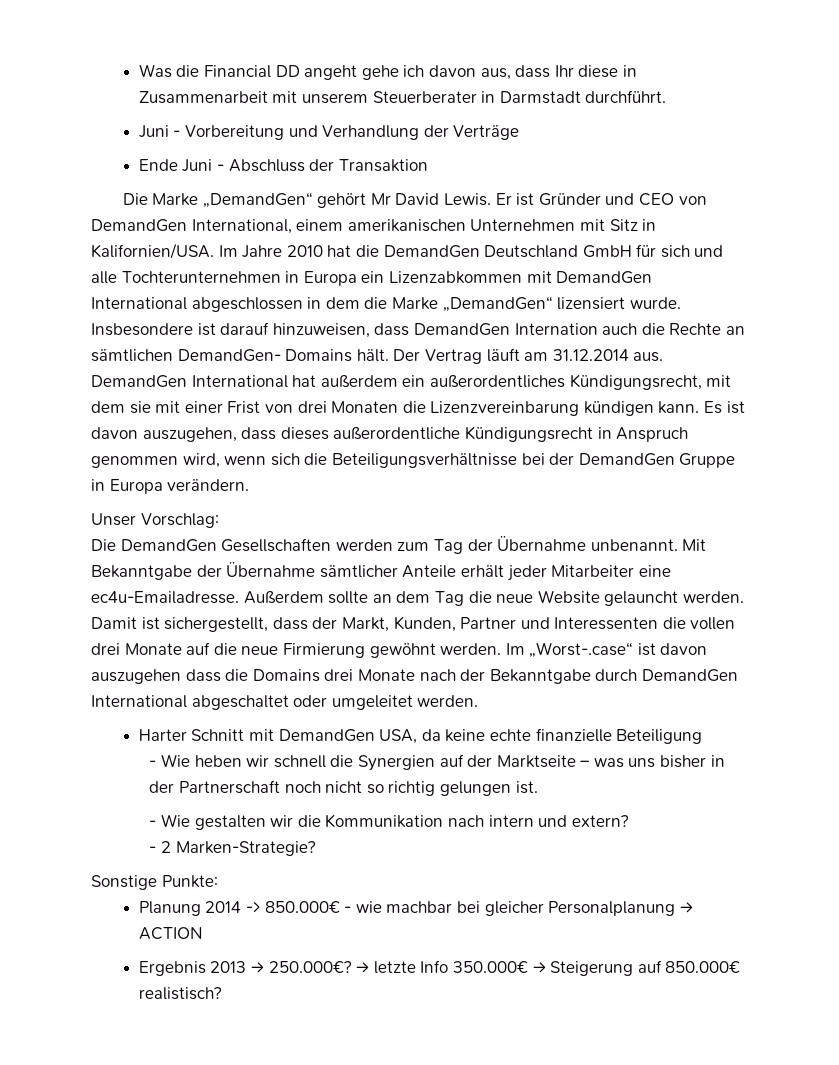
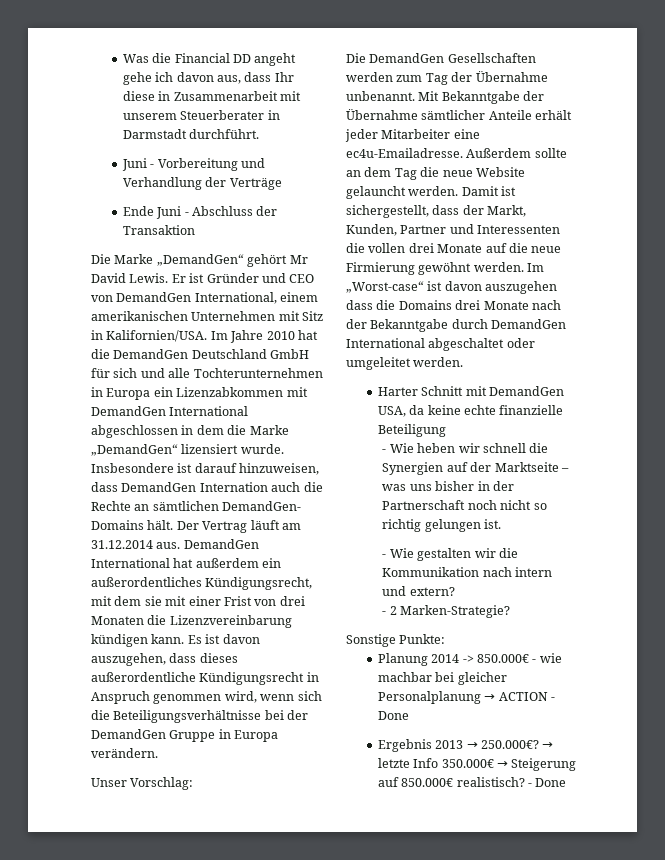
- Im „Worst-.case“ ist davon auszugehen dass die Domains drei Monate nach der Bekanntgabe durch DemandGen International abgeschaltet oder umgeleitet werden.
+ Im „Worst-case“ ist davon auszugehen dass die Domains drei Monate nach der Bekanntgabe durch DemandGen International abgeschaltet oder umgeleitet werden.
- Planung 2014 -> 850.000€ - wie machbar bei gleicher Personalplanung → ACTION
+ Planung 2014 -> 850.000€ - wie machbar bei gleicher Personalplanung → ACTION - Done
- → letzte Info 350.000€ → Steigerung auf 850.000€ realistisch?
+ → letzte Info 350.000€ → Steigerung auf 850.000€ realistisch? - Done

